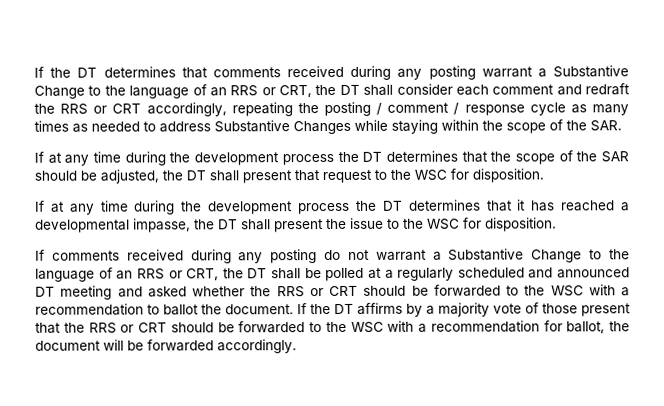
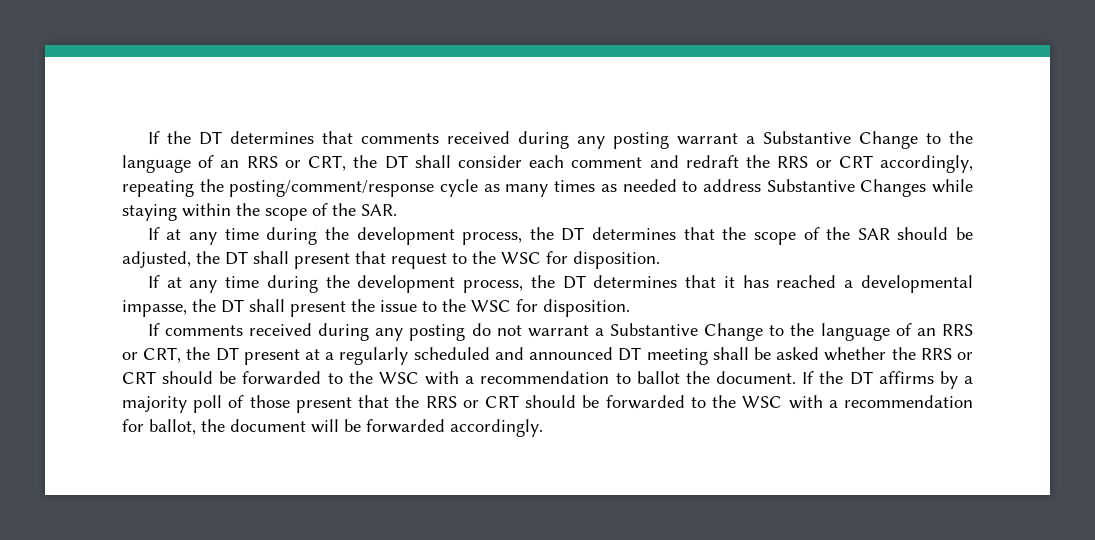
- If the DT determines that comments received during any posting warrant a Substantive Change to the language of an RRS or CRT, the DT shall consider each comment and redraft the RRS or CRT accordingly, repeating the posting / comment / response cycle as many times as needed to address Substantive Changes while staying within the scope of the SAR.
+ If the DT determines that comments received during any posting warrant a Substantive Change to the language of an RRS or CRT, the DT shall consider each comment and redraft the RRS or CRT accordingly, repeating the posting/comment/response cycle as many times as needed to address Substantive Changes while staying within the scope of the SAR.
- If at any time during the development process the DT determines that the scope of the SAR should be adjusted, the DT shall present that request to the WSC for disposition.
+ If at any time during the development process, the DT determines that the scope of the SAR should be adjusted, the DT shall present that request to the WSC for disposition.
- If at any time during the development process the DT determines that it has reached a developmental impasse, the DT shall present the issue to the WSC for disposition.
+ If at any time during the development process, the DT determines that it has reached a developmental impasse, the DT shall present the issue to the WSC for disposition.
- If comments received during any posting do not warrant a Substantive Change to the language of an RRS or CRT, the DT shall be polled at a regularly scheduled and announced DT meeting and asked whether the RRS or CRT should be forwarded to the WSC with a recommendation to ballot the document.
+ If comments received during any posting do not warrant a Substantive Change to the language of an RRS or CRT, the DT present at a regularly scheduled and announced DT meeting shall be asked whether the RRS or CRT should be forwarded to the WSC with a recommendation to ballot the document.
- If the DT affirms by a majority vote of those present that the RRS or CRT should be forwarded to the WSC with a recommendation for ballot, the document will be forwarded accordingly.
+ If the DT affirms by a majority poll of those present that the RRS or CRT should be forwarded to the WSC with a recommendation for ballot, the document will be forwarded accordingly.

